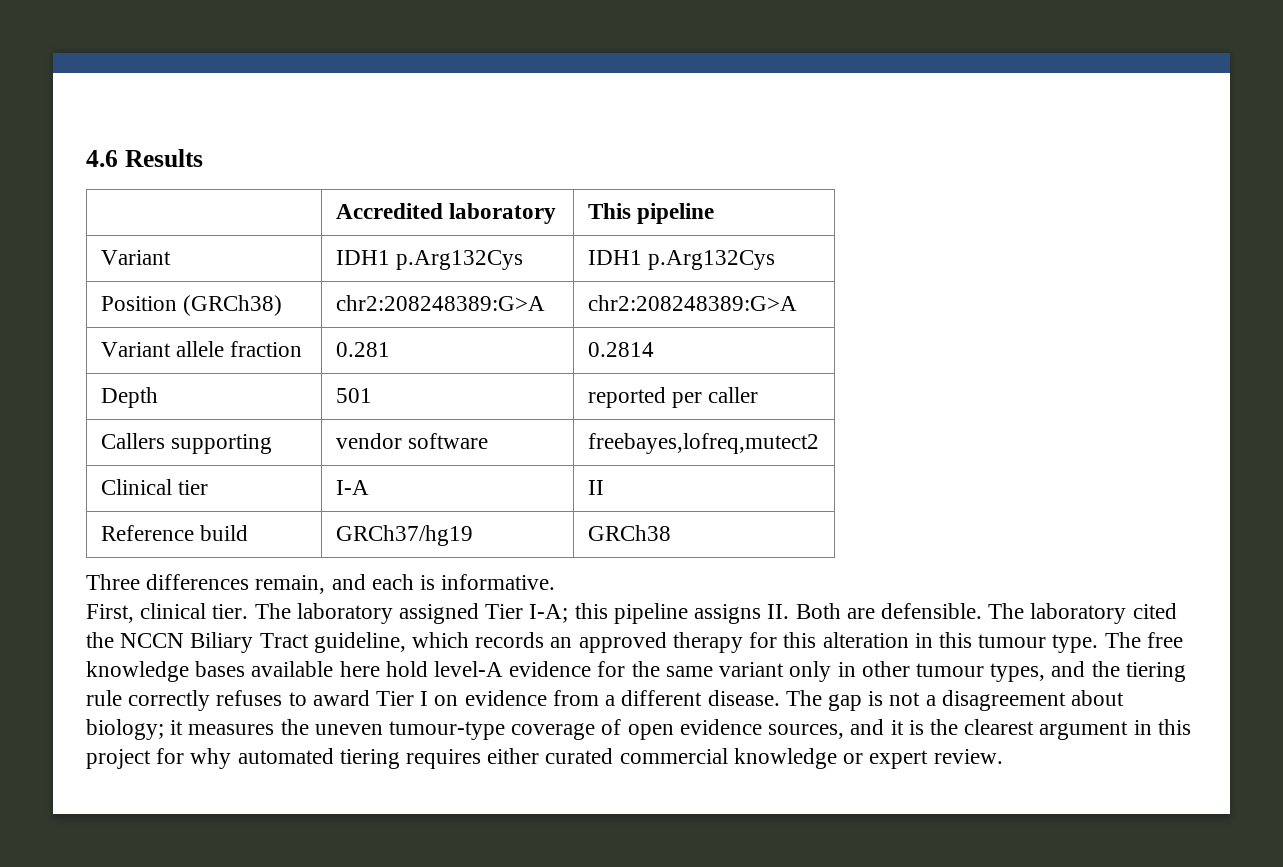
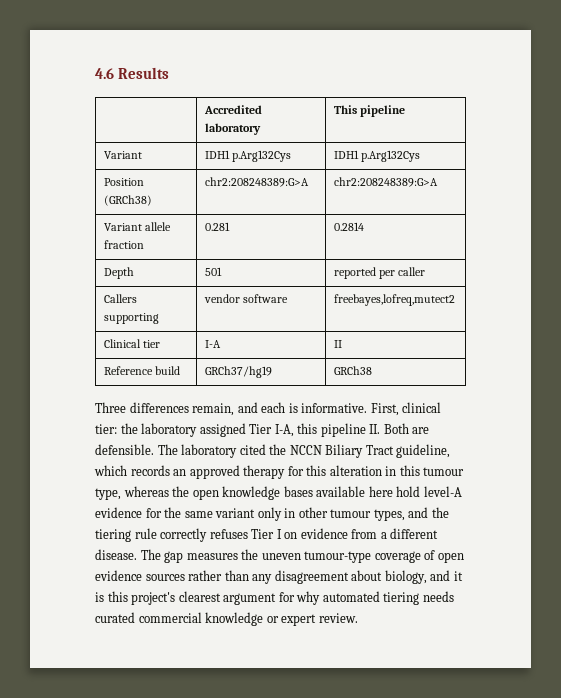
- Three differences remain, and each is informative.
- First, clinical tier. The laboratory assigned Tier I-A; this pipeline assigns II. Both are defensible.
+ Three differences remain, and each is informative. First, clinical tier: the laboratory assigned Tier I-A, this pipeline II. Both are defensible.
- The laboratory cited the NCCN Biliary Tract guideline, which records an approved therapy for this alteration in this tumour type. The free knowledge bases available here hold level-A evidence for the same variant only in other tumour types, and the tiering rule correctly refuses to award Tier I on evidence from a different disease.
+ The laboratory cited the NCCN Biliary Tract guideline, which records an approved therapy for this alteration in this tumour type, whereas the open knowledge bases available here hold level-A evidence for the same variant only in other tumour types, and the tiering rule correctly refuses Tier I on evidence from a different disease.
- The gap is not a disagreement about biology; it measures the uneven tumour-type coverage of open evidence sources, and it is the clearest argument in this project for why automated tiering requires either curated commercial knowledge or expert review.
+ The gap measures the uneven tumour-type coverage of open evidence sources rather than any disagreement about biology, and it is this project's clearest argument for why automated tiering needs curated commercial knowledge or expert review.

